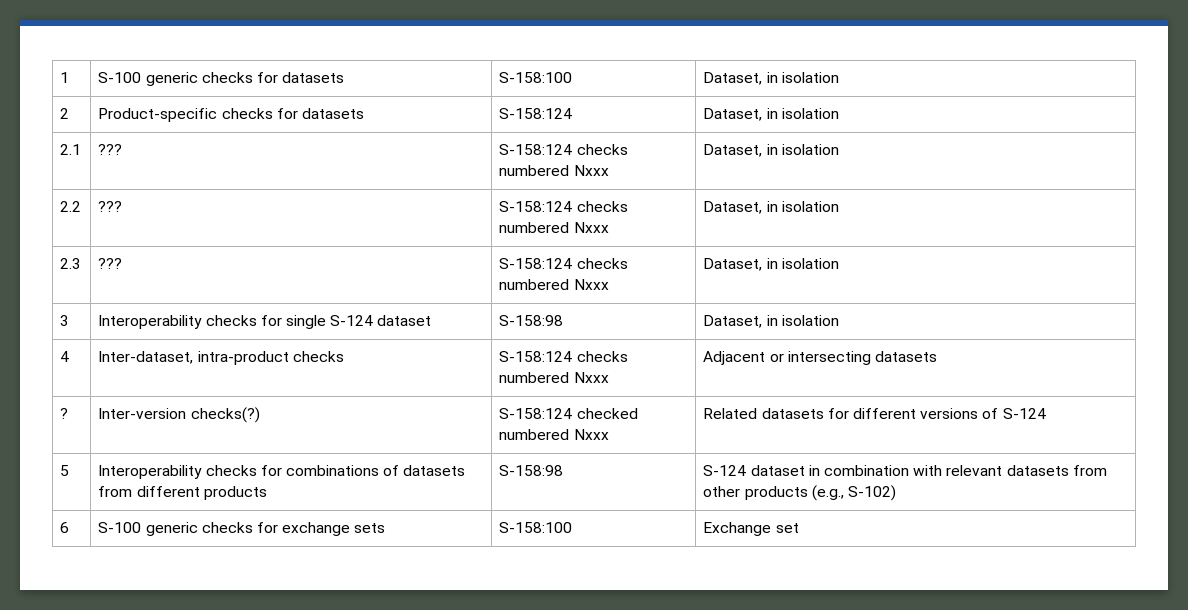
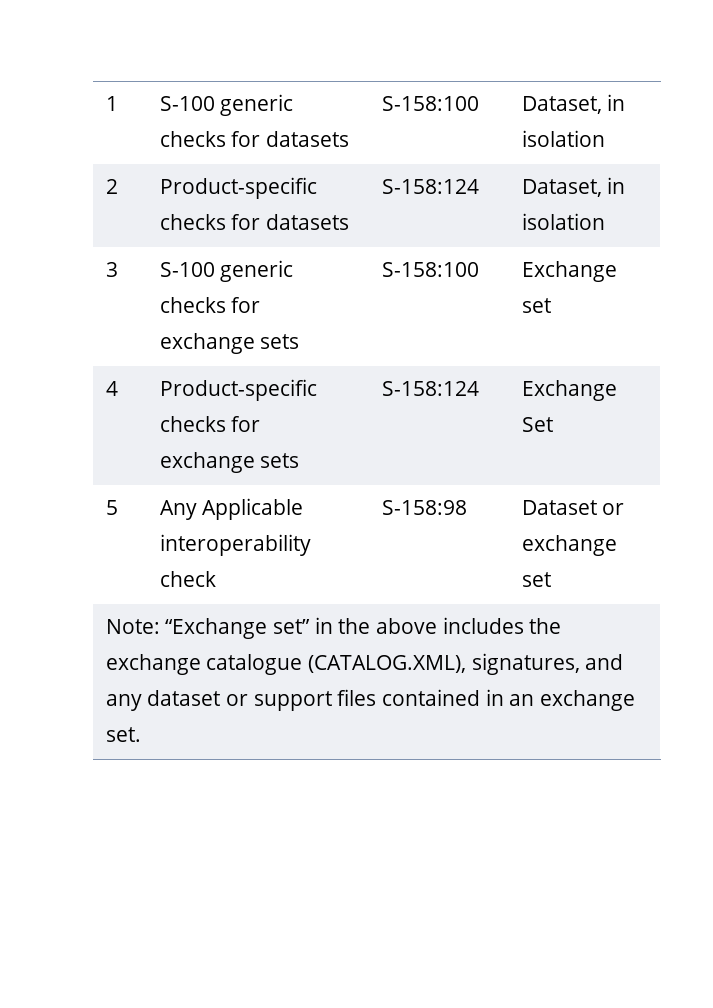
- 2.1 | ??? | S-158:124 checks numbered Nxxx | Dataset, in isolation
- 2.2 | ??? | S-158:124 checks numbered Nxxx | Dataset, in isolation
- 2.3 | ??? | S-158:124 checks numbered Nxxx | Dataset, in isolation
- 3 | Interoperability checks for single S-124 dataset | S-158:98 | Dataset, in isolation
- 4 | Inter-dataset, intra-product checks | S-158:124 checks numbered Nxxx | Adjacent or intersecting datasets
- ? | Inter-version checks(?) | S-158:124 checked numbered Nxxx | Related datasets for different versions of S-124
- 5 | Interoperability checks for combinations of datasets from different products | S-158:98 | S-124 dataset in combination with relevant datasets from other products (e.g., S-102)
- 6 | S-100 generic checks for exchange sets | S-158:100 | Exchange set
+ 3 | S-100 generic checks for exchange sets | S-158:100 | Exchange set
+ 4 | Product-specific checks for exchange sets | S-158:124 | Exchange Set
+ 5 | Any Applicable interoperability check | S-158:98 | Dataset or exchange set
+ Note: “Exchange set” in the above includes the exchange catalogue (CATALOG.XML), signatures, and any dataset or support files contained in an exchange set.

